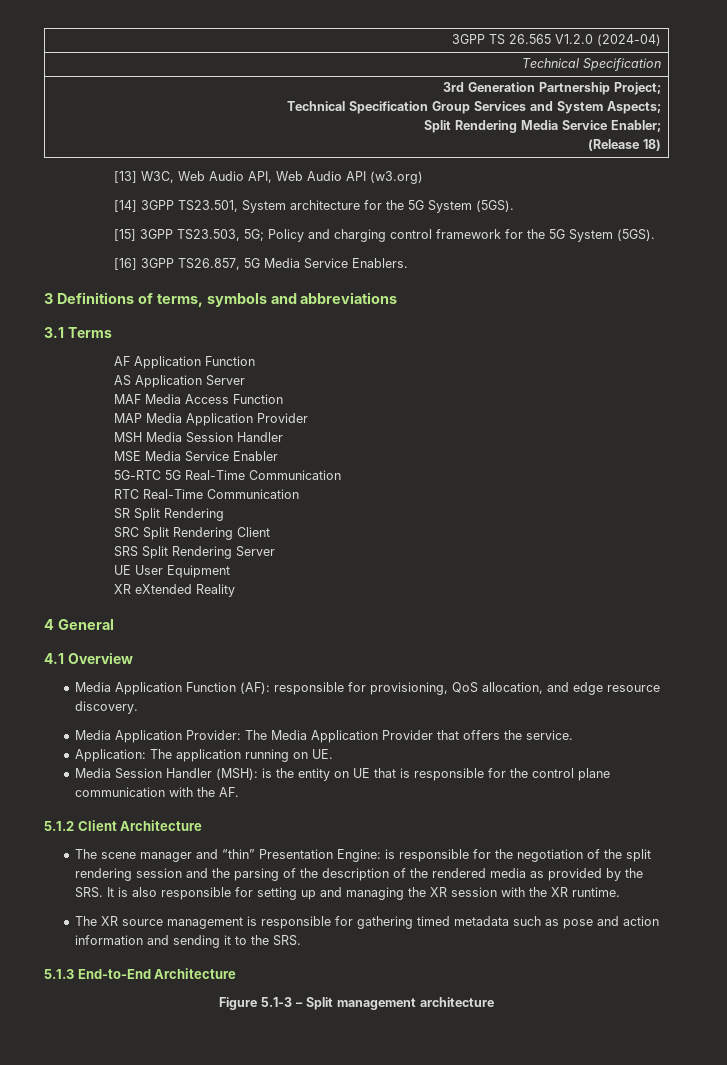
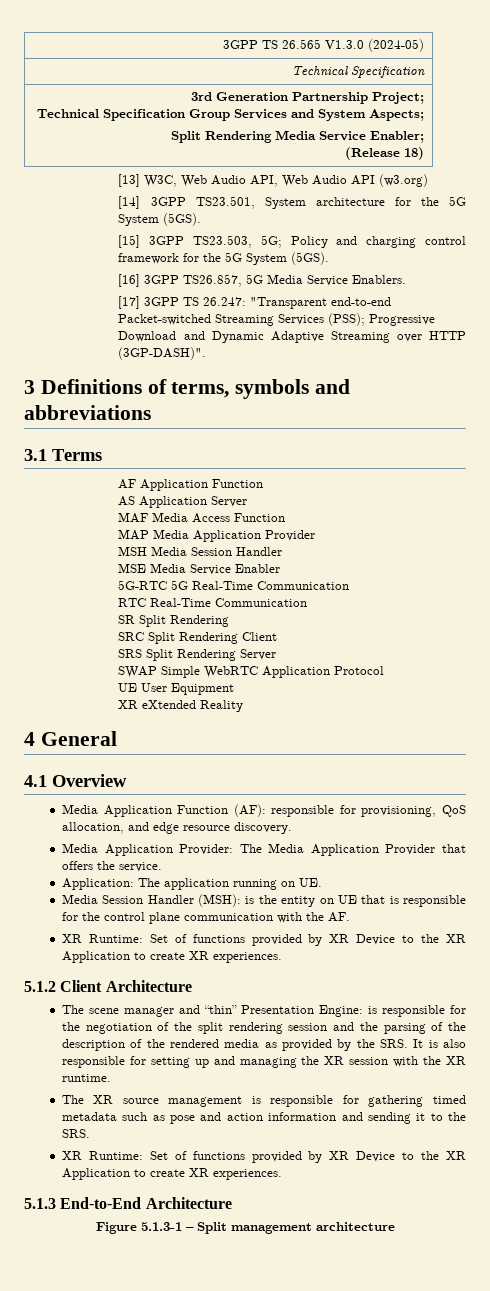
- 3GPP TS 26.565 V1.2.0 (2024-04)
+ 3GPP TS 26.565 V1.3.0 (2024-05)
+ [17] 3GPP TS 26.247: "Transparent end-to-end Packet-switched Streaming Services (PSS); Progressive Download and Dynamic Adaptive Streaming over HTTP (3GP-DASH)".
+ SWAP Simple WebRTC Application Protocol
  Media Session Handler (MSH): is the entity on UE that is responsible for the control plane communication with the AF.
+ XR Runtime: Set of functions provided by XR Device to the XR Application to create XR experiences.
  The XR source management is responsible for gathering timed metadata such as pose and action information and sending it to the SRS.
+ XR Runtime: Set of functions provided by XR Device to the XR Application to create XR experiences.
- Figure 5.1-3 – Split management architecture
+ Figure 5.1.3-1 – Split management architecture

